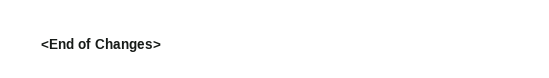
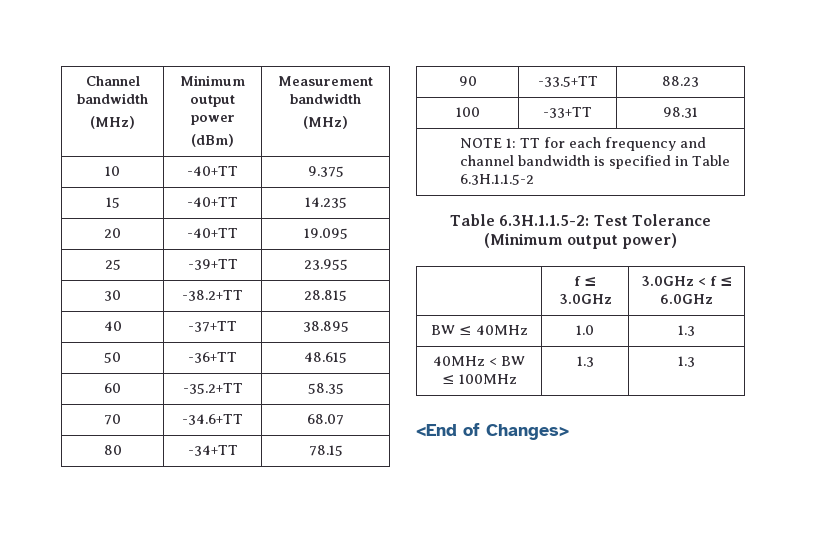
+ Channel bandwidth
+ (MHz) | Minimum output power
+ (dBm) | Measurement bandwidth
+ (MHz)
+ 10 | -40+TT | 9.375
+ 15 | -40+TT | 14.235
+ 20 | -40+TT | 19.095
+ 25 | -39+TT | 23.955
+ 30 | -38.2+TT | 28.815
+ 40 | -37+TT | 38.895
+ 50 | -36+TT | 48.615
+ 60 | -35.2+TT | 58.35
+ 70 | -34.6+TT | 68.07
+ 80 | -34+TT | 78.15
+ 90 | -33.5+TT | 88.23
+ 100 | -33+TT | 98.31
+ NOTE 1: TT for each frequency and channel bandwidth is specified in Table 6.3H.1.1.5-2
+ Table 6.3H.1.1.5-2: Test Tolerance (Minimum output power)
+ | f ≤ 3.0GHz | 3.0GHz < f ≤ 6.0GHz
+ BW ≤ 40MHz | 1.0 | 1.3
+ 40MHz < BW ≤ 100MHz | 1.3 | 1.3

